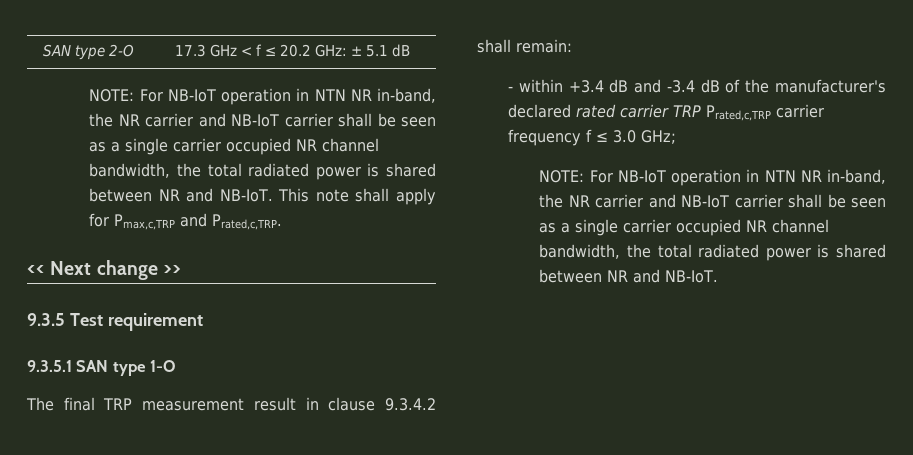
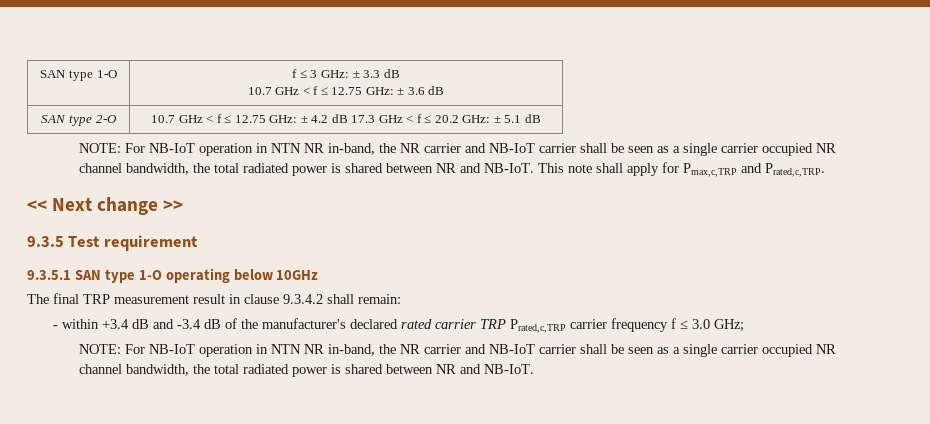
- SAN type 2-O | 17.3 GHz < f ≤ 20.2 GHz: ± 5.1 dB
+ SAN type 1-O | f ≤ 3 GHz: ± 3.3 dB
+ 10.7 GHz < f ≤ 12.75 GHz: ± 3.6 dB
+ SAN type 2-O | 10.7 GHz < f ≤ 12.75 GHz: ± 4.2 dB 17.3 GHz < f ≤ 20.2 GHz: ± 5.1 dB
- 9.3.5.1 SAN type 1-O
+ 9.3.5.1 SAN type 1-O operating below 10GHz

